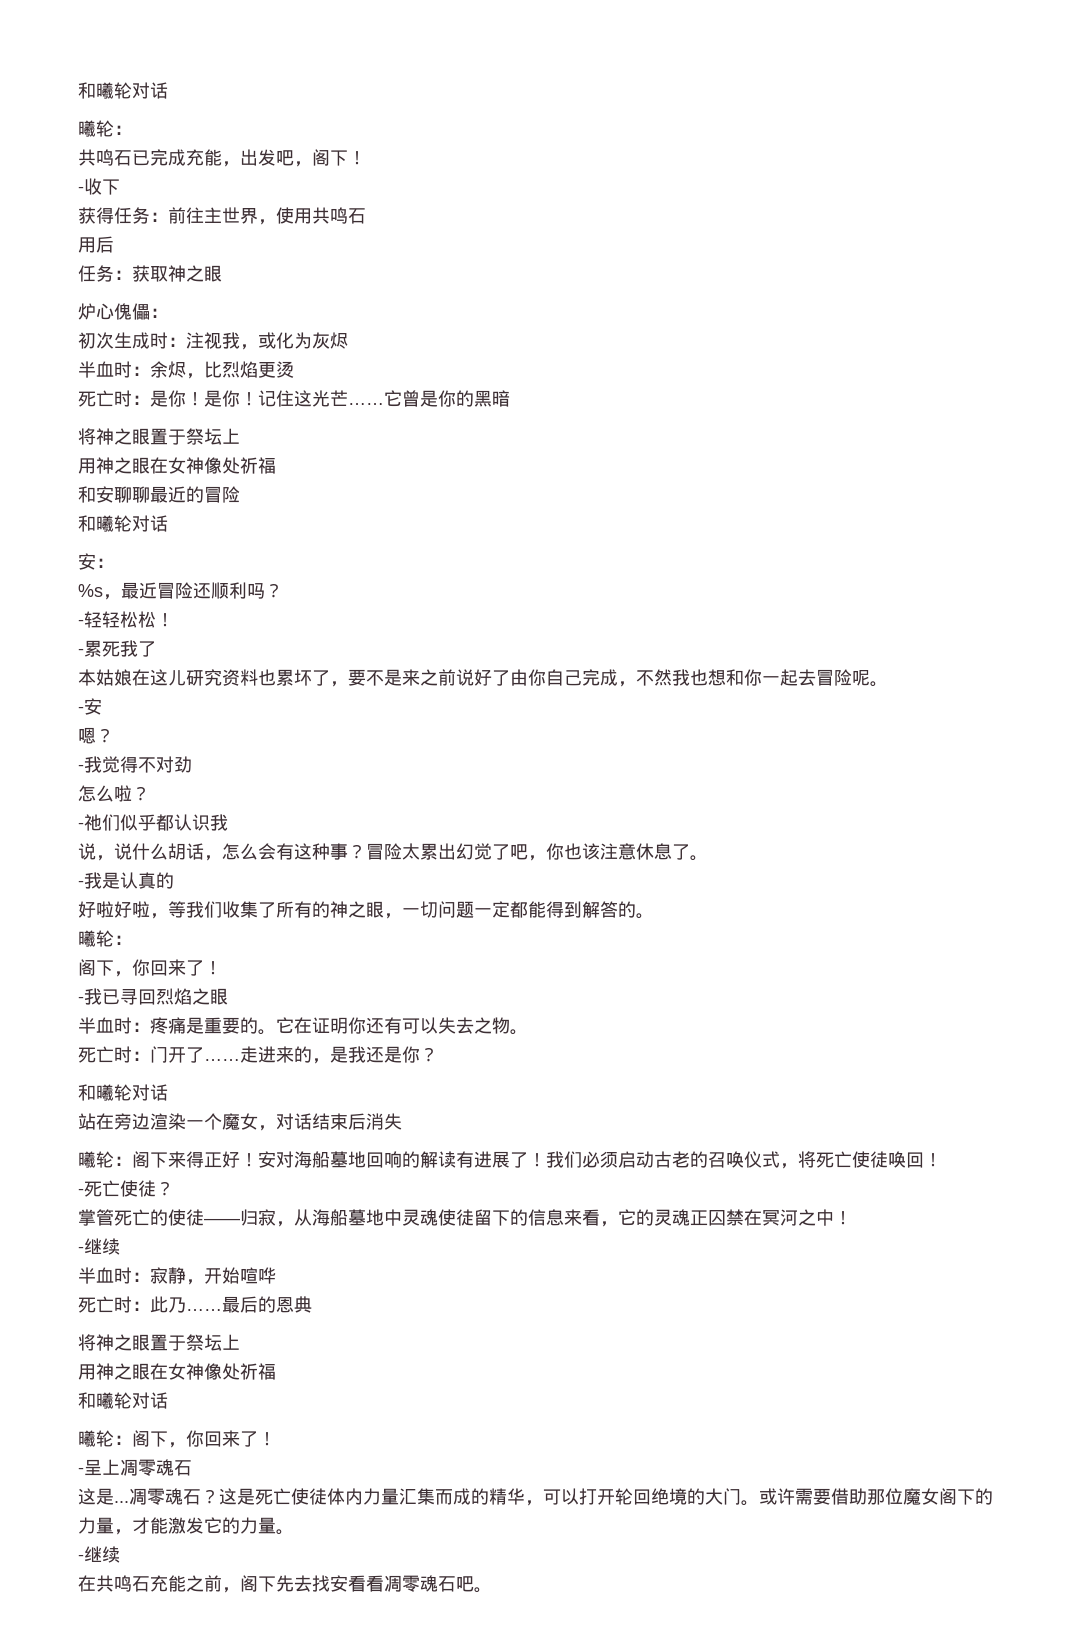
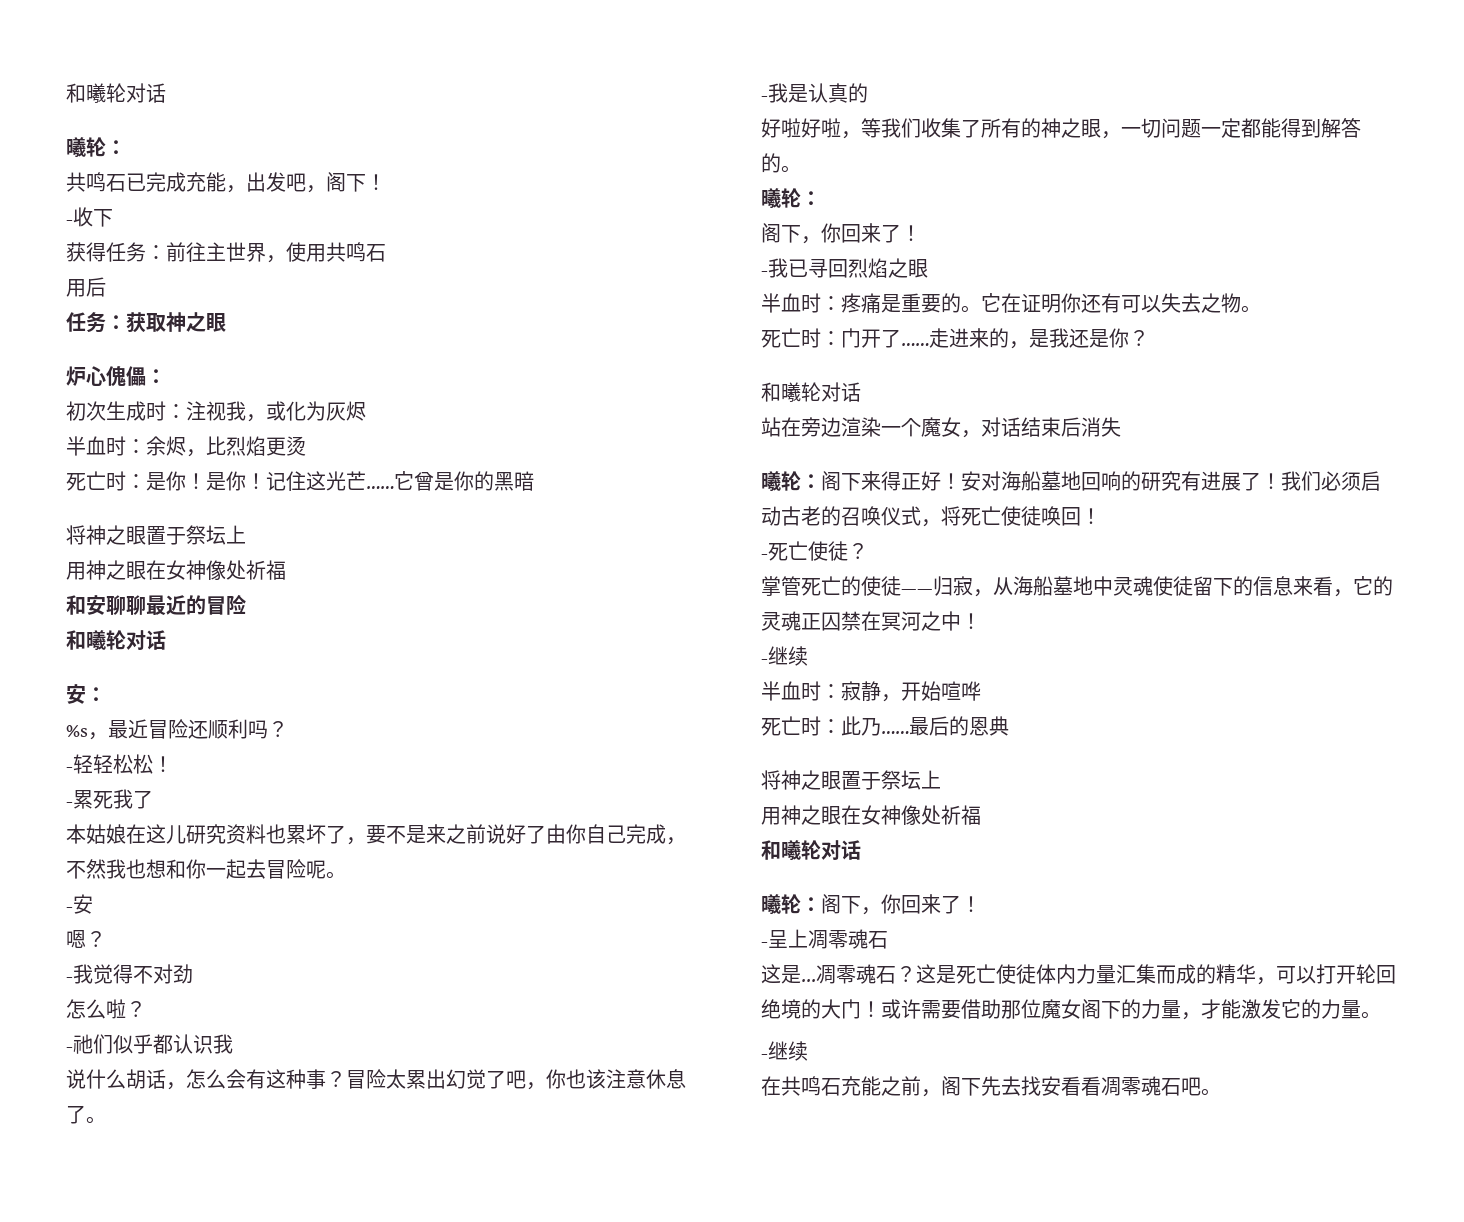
- 说，说什么胡话，怎么会有这种事？
+ 说什么胡话，怎么会有这种事？
- 安对海船墓地回响的解读有进展了！
+ 安对海船墓地回响的研究有进展了！
- 这是死亡使徒体内力量汇集而成的精华，可以打开轮回绝境的大门。
+ 这是死亡使徒体内力量汇集而成的精华，可以打开轮回绝境的大门！

